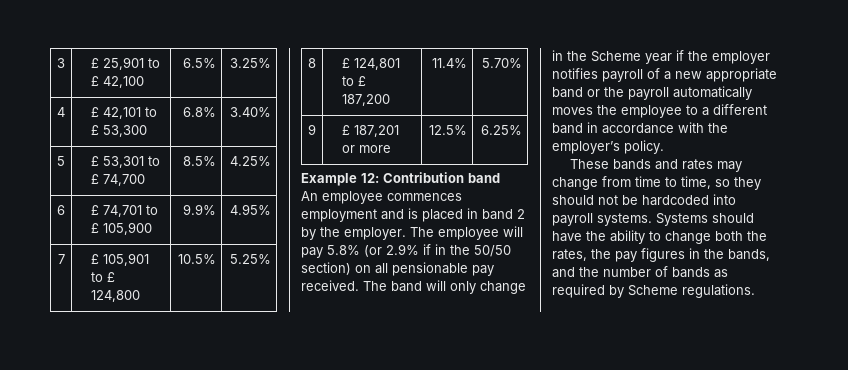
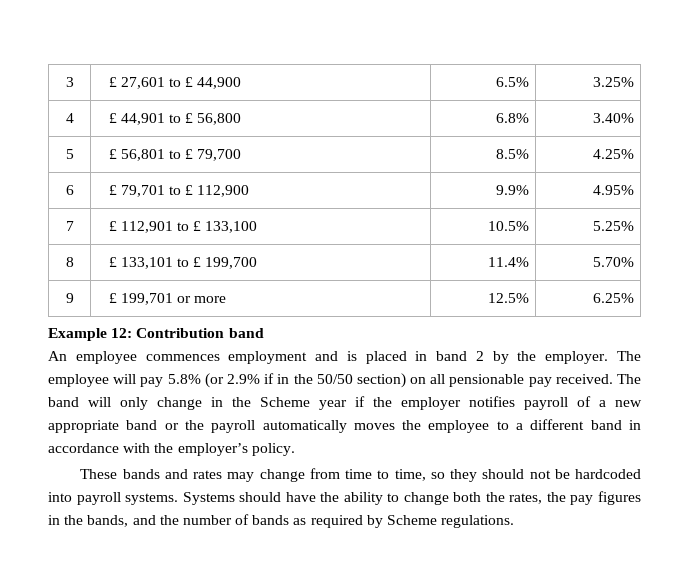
- 3 | £ 25,901 to £ 42,100 | 6.5% | 3.25%
+ 3 | £ 27,601 to £ 44,900 | 6.5% | 3.25%
- 4 | £ 42,101 to £ 53,300 | 6.8% | 3.40%
+ 4 | £ 44,901 to £ 56,800 | 6.8% | 3.40%
- 5 | £ 53,301 to £ 74,700 | 8.5% | 4.25%
+ 5 | £ 56,801 to £ 79,700 | 8.5% | 4.25%
- 6 | £ 74,701 to £ 105,900 | 9.9% | 4.95%
+ 6 | £ 79,701 to £ 112,900 | 9.9% | 4.95%
- 7 | £ 105,901 to £ 124,800 | 10.5% | 5.25%
+ 7 | £ 112,901 to £ 133,100 | 10.5% | 5.25%
- 8 | £ 124,801 to £ 187,200 | 11.4% | 5.70%
+ 8 | £ 133,101 to £ 199,700 | 11.4% | 5.70%
- 9 | £ 187,201 or more | 12.5% | 6.25%
+ 9 | £ 199,701 or more | 12.5% | 6.25%

